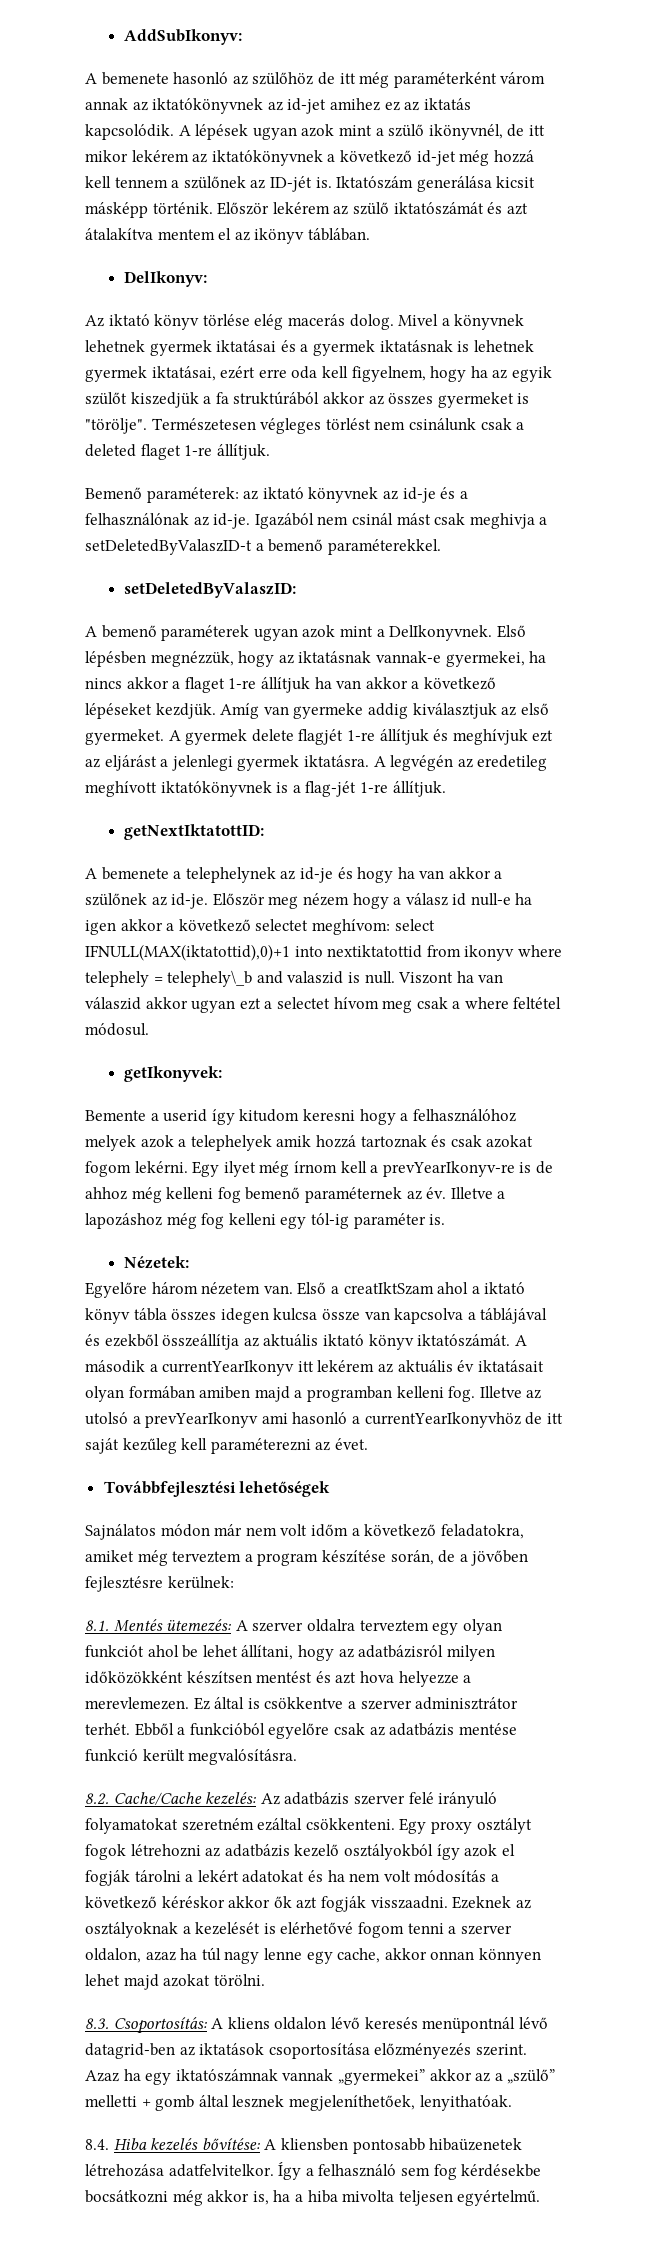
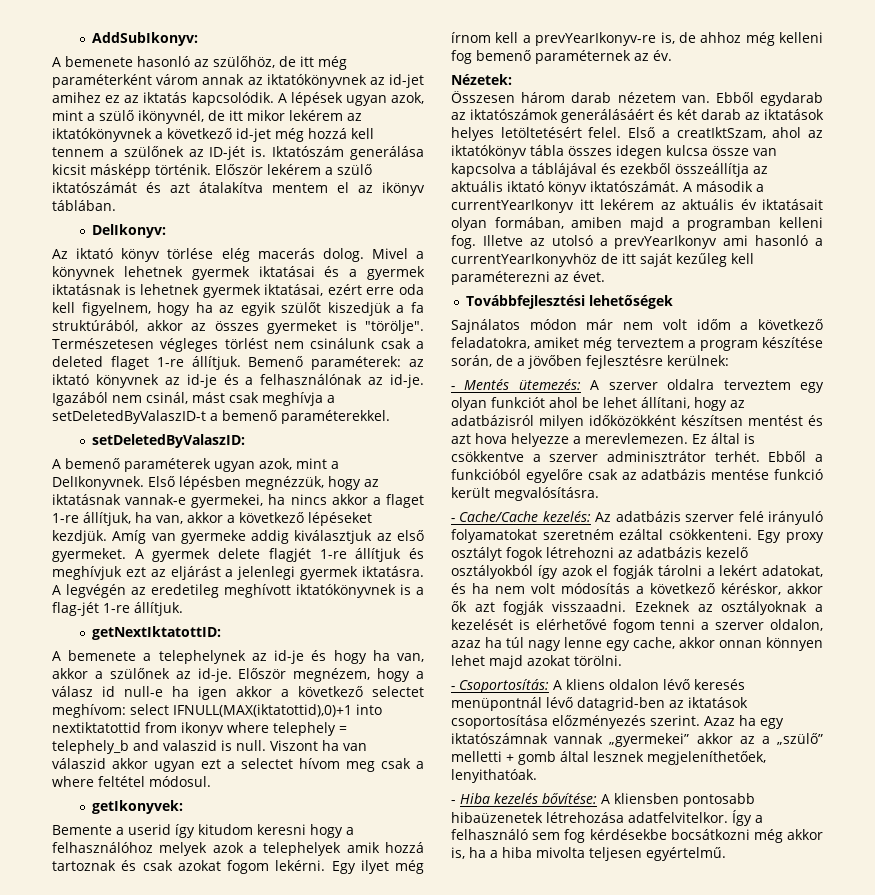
- A bemenete hasonló az szülőhöz de itt még paraméterként várom annak az iktatókönyvnek az id-jet amihez ez az iktatás kapcsolódik.
+ A bemenete hasonló az szülőhöz, de itt még paraméterként várom annak az iktatókönyvnek az id-jet amihez ez az iktatás kapcsolódik.
- A lépések ugyan azok mint a szülő ikönyvnél, de itt mikor lekérem az iktatókönyvnek a következő id-jet még hozzá kell tennem a szülőnek az ID-jét is.
+ A lépések ugyan azok, mint a szülő ikönyvnél, de itt mikor lekérem az iktatókönyvnek a következő id-jet még hozzá kell tennem a szülőnek az ID-jét is.
- Először lekérem az szülő iktatószámát és azt átalakítva mentem el az ikönyv táblában.
+ Először lekérem a szülő iktatószámát és azt átalakítva mentem el az ikönyv táblában.
- Mivel a könyvnek lehetnek gyermek iktatásai és a gyermek iktatásnak is lehetnek gyermek iktatásai, ezért erre oda kell figyelnem, hogy ha az egyik szülőt kiszedjük a fa struktúrából akkor az összes gyermeket is "törölje".
+ Mivel a könyvnek lehetnek gyermek iktatásai és a gyermek iktatásnak is lehetnek gyermek iktatásai, ezért erre oda kell figyelnem, hogy ha az egyik szülőt kiszedjük a fa struktúrából, akkor az összes gyermeket is "törölje".
- Természetesen végleges törlést nem csinálunk csak a deleted flaget 1-re állítjuk.
- Bemenő paraméterek: az iktató könyvnek az id-je és a felhasználónak az id-je.
+ Természetesen végleges törlést nem csinálunk csak a deleted flaget 1-re állítjuk. Bemenő paraméterek: az iktató könyvnek az id-je és a felhasználónak az id-je.
- Igazából nem csinál mást csak meghivja a setDeletedByValaszID-t a bemenő paraméterekkel.
+ Igazából nem csinál, mást csak meghívja a setDeletedByValaszID-t a bemenő paraméterekkel.
- A bemenő paraméterek ugyan azok mint a DelIkonyvnek.
+ A bemenő paraméterek ugyan azok, mint a DelIkonyvnek.
- Első lépésben megnézzük, hogy az iktatásnak vannak-e gyermekei, ha nincs akkor a flaget 1-re állítjuk ha van akkor a következő lépéseket kezdjük.
+ Első lépésben megnézzük, hogy az iktatásnak vannak-e gyermekei, ha nincs akkor a flaget 1-re állítjuk, ha van, akkor a következő lépéseket kezdjük.
- A bemenete a telephelynek az id-je és hogy ha van akkor a szülőnek az id-je.
+ A bemenete a telephelynek az id-je és hogy ha van, akkor a szülőnek az id-je.
- Először meg nézem hogy a válasz id null-e ha igen akkor a következő selectet meghívom: select IFNULL(MAX(iktatottid),0)+1 into nextiktatottid from ikonyv where telephely = telephely\_b and valaszid is null.
+ Először megnézem, hogy a válasz id null-e ha igen akkor a következő selectet meghívom: select IFNULL(MAX(iktatottid),0)+1 into nextiktatottid from ikonyv where telephely = telephely_b and valaszid is null.
- Egy ilyet még írnom kell a prevYearIkonyv-re is de ahhoz még kelleni fog bemenő paraméternek az év. Illetve a lapozáshoz még fog kelleni egy tól-ig paraméter is.
+ Egy ilyet még írnom kell a prevYearIkonyv-re is, de ahhoz még kelleni fog bemenő paraméternek az év.
  Nézetek:
- Egyelőre három nézetem van. Első a creatIktSzam ahol a iktató könyv tábla összes idegen kulcsa össze van kapcsolva a táblájával és ezekből összeállítja az aktuális iktató könyv iktatószámát.
+ Összesen három darab nézetem van. Ebből egydarab az iktatószámok generálásáért és két darab az iktatások helyes letöltetésért felel. Első a creatIktSzam, ahol az iktatókönyv tábla összes idegen kulcsa össze van kapcsolva a táblájával és ezekből összeállítja az aktuális iktató könyv iktatószámát.
- A második a currentYearIkonyv itt lekérem az aktuális év iktatásait olyan formában amiben majd a programban kelleni fog.
+ A második a currentYearIkonyv itt lekérem az aktuális év iktatásait olyan formában, amiben majd a programban kelleni fog.
- 8.1. Mentés ütemezés: A szerver oldalra terveztem egy olyan funkciót ahol be lehet állítani, hogy az adatbázisról milyen időközökként készítsen mentést és azt hova helyezze a merevlemezen.
+ - Mentés ütemezés: A szerver oldalra terveztem egy olyan funkciót ahol be lehet állítani, hogy az adatbázisról milyen időközökként készítsen mentést és azt hova helyezze a merevlemezen.
- 8.2. Cache/Cache kezelés: Az adatbázis szerver felé irányuló folyamatokat szeretném ezáltal csökkenteni.
+ - Cache/Cache kezelés: Az adatbázis szerver felé irányuló folyamatokat szeretném ezáltal csökkenteni.
- Egy proxy osztályt fogok létrehozni az adatbázis kezelő osztályokból így azok el fogják tárolni a lekért adatokat és ha nem volt módosítás a következő kéréskor akkor ők azt fogják visszaadni.
+ Egy proxy osztályt fogok létrehozni az adatbázis kezelő osztályokból így azok el fogják tárolni a lekért adatokat, és ha nem volt módosítás a következő kéréskor, akkor ők azt fogják visszaadni.
- 8.3. Csoportosítás: A kliens oldalon lévő keresés menüpontnál lévő datagrid-ben az iktatások csoportosítása előzményezés szerint.
+ - Csoportosítás: A kliens oldalon lévő keresés menüpontnál lévő datagrid-ben az iktatások csoportosítása előzményezés szerint.
- 8.4. Hiba kezelés bővítése: A kliensben pontosabb hibaüzenetek létrehozása adatfelvitelkor.
+ - Hiba kezelés bővítése: A kliensben pontosabb hibaüzenetek létrehozása adatfelvitelkor.

